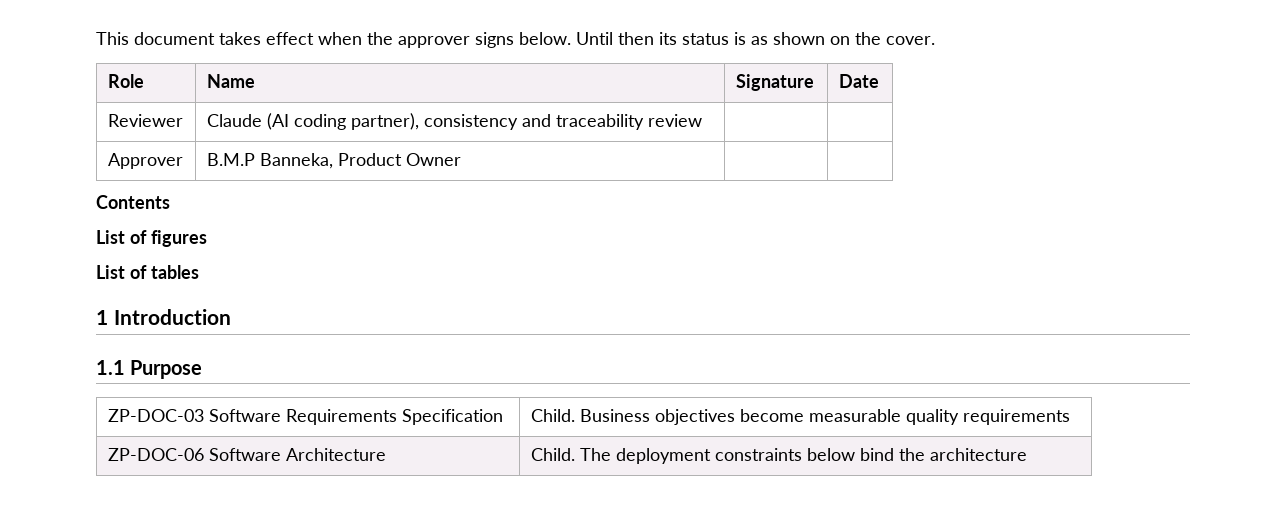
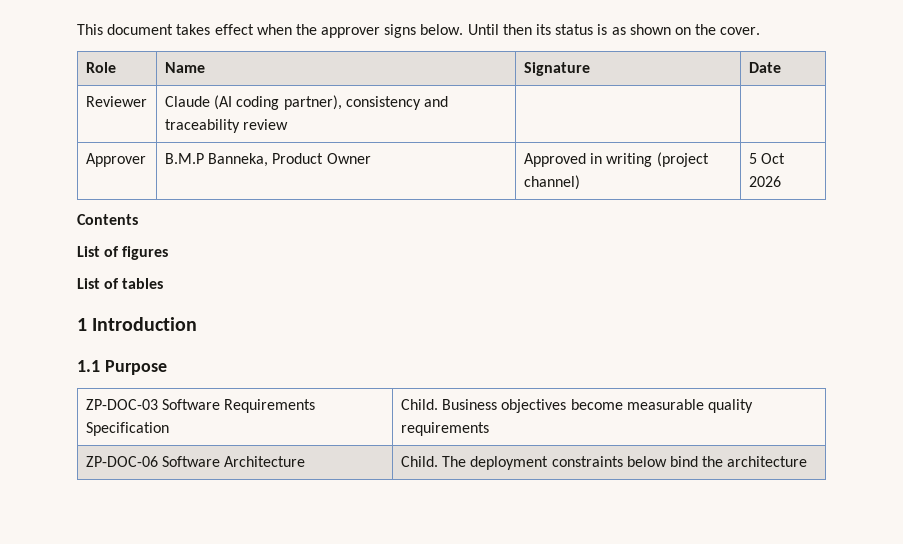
- Approver | B.M.P Banneka, Product Owner | |
+ Approver | B.M.P Banneka, Product Owner | Approved in writing (project channel) | 5 Oct 2026

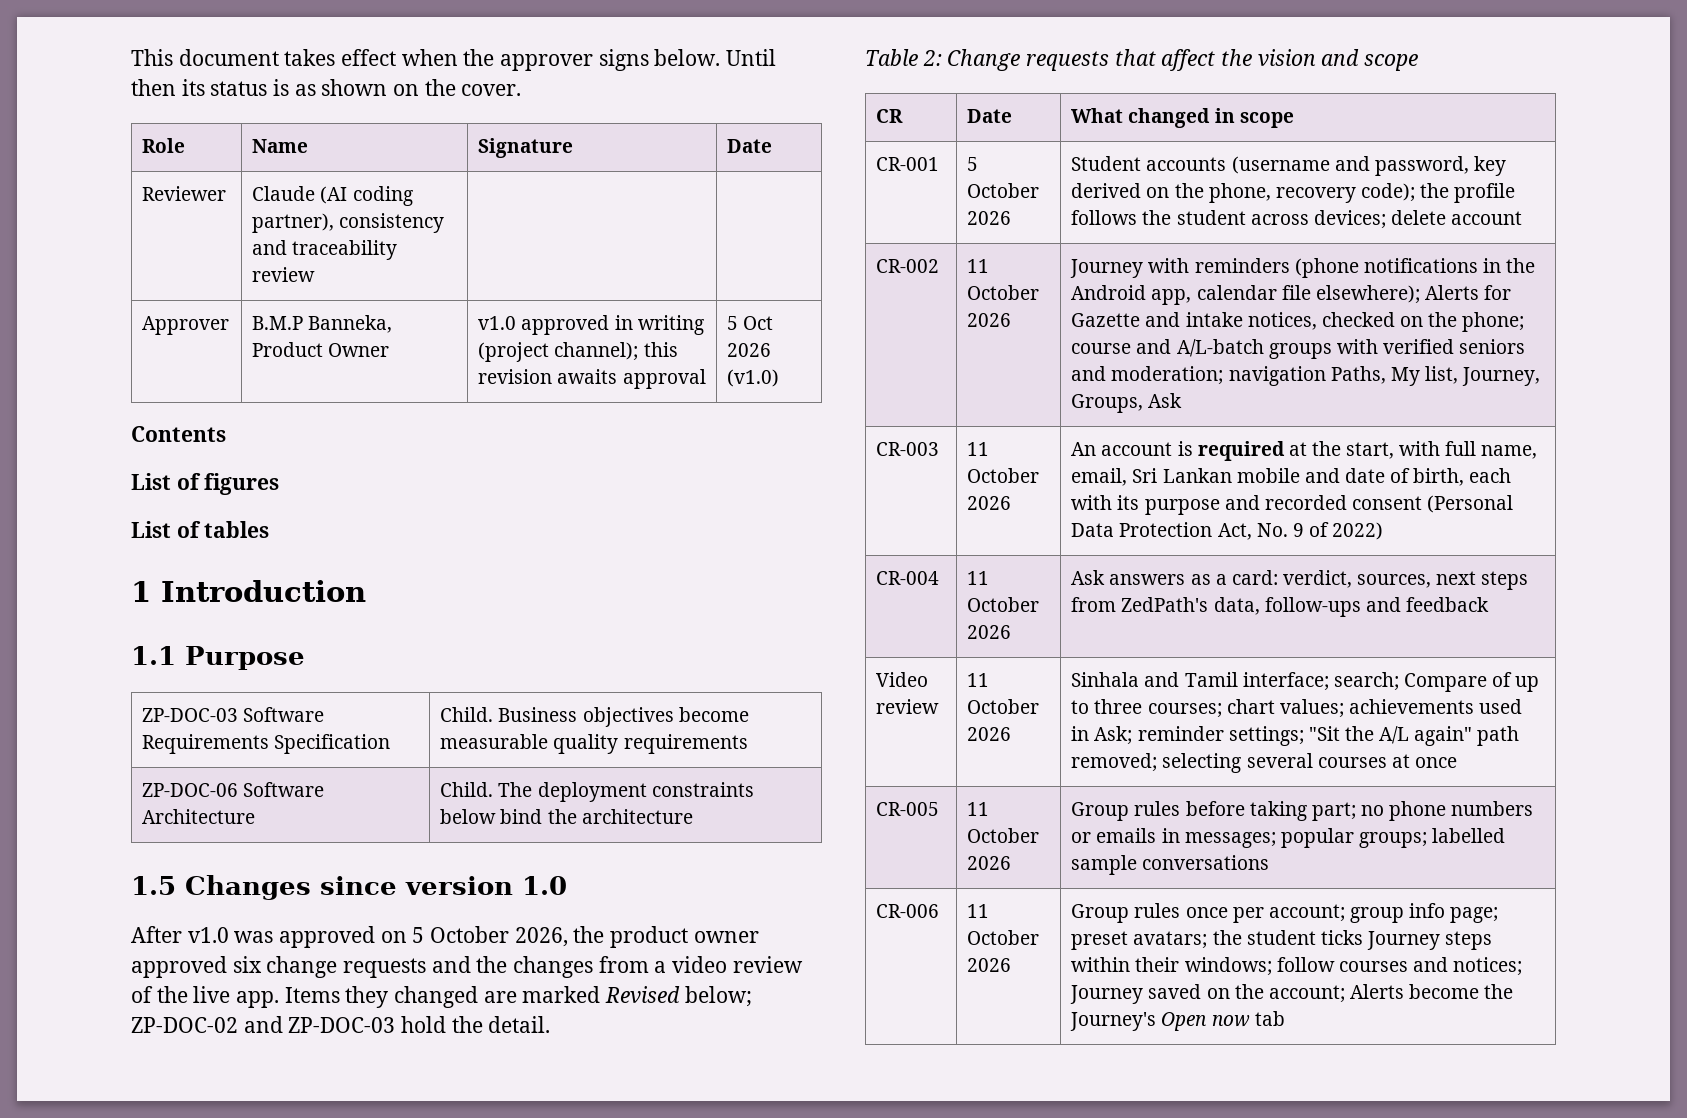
- Approver | B.M.P Banneka, Product Owner | Approved in writing (project channel) | 5 Oct 2026
+ Approver | B.M.P Banneka, Product Owner | v1.0 approved in writing (project channel); this revision awaits approval | 5 Oct 2026 (v1.0)
+ 1.5 Changes since version 1.0
+ After v1.0 was approved on 5 October 2026, the product owner approved six change requests and the changes from a video review of the live app. Items they changed are marked Revised below; ZP-DOC-02 and ZP-DOC-03 hold the detail.
+ Table 2: Change requests that affect the vision and scope
+ CR | Date | What changed in scope
+ CR-001 | 5 October 2026 | Student accounts (username and password, key derived on the phone, recovery code); the profile follows the student across devices; delete account
+ CR-002 | 11 October 2026 | Journey with reminders (phone notifications in the Android app, calendar file elsewhere); Alerts for Gazette and intake notices, checked on the phone; course and A/L-batch groups with verified seniors and moderation; navigation Paths, My list, Journey, Groups, Ask
+ CR-003 | 11 October 2026 | An account is required at the start, with full name, email, Sri Lankan mobile and date of birth, each with its purpose and recorded consent (Personal Data Protection Act, No. 9 of 2022)
+ CR-004 | 11 October 2026 | Ask answers as a card: verdict, sources, next steps from ZedPath's data, follow-ups and feedback
+ Video review | 11 October 2026 | Sinhala and Tamil interface; search; Compare of up to three courses; chart values; achievements used in Ask; reminder settings; "Sit the A/L again" path removed; selecting several courses at once
+ CR-005 | 11 October 2026 | Group rules before taking part; no phone numbers or emails in messages; popular groups; labelled sample conversations
+ CR-006 | 11 October 2026 | Group rules once per account; group info page; preset avatars; the student ticks Journey steps within their windows; follow courses and notices; Journey saved on the account; Alerts become the Journey's Open now tab

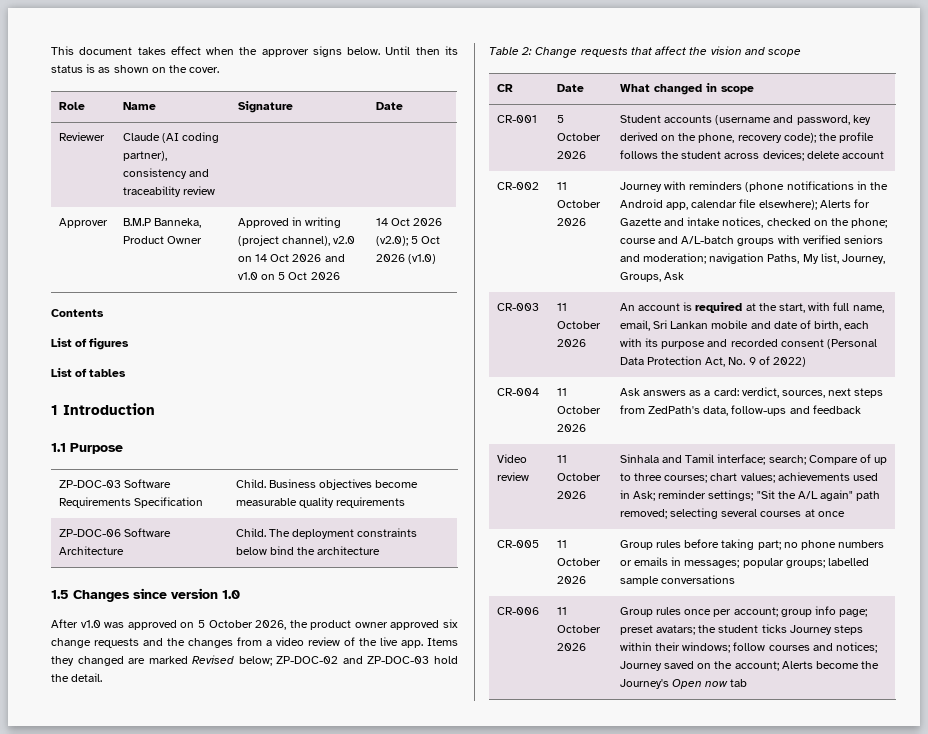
- Approver | B.M.P Banneka, Product Owner | v1.0 approved in writing (project channel); this revision awaits approval | 5 Oct 2026 (v1.0)
+ Approver | B.M.P Banneka, Product Owner | Approved in writing (project channel), v2.0 on 14 Oct 2026 and v1.0 on 5 Oct 2026 | 14 Oct 2026 (v2.0); 5 Oct 2026 (v1.0)

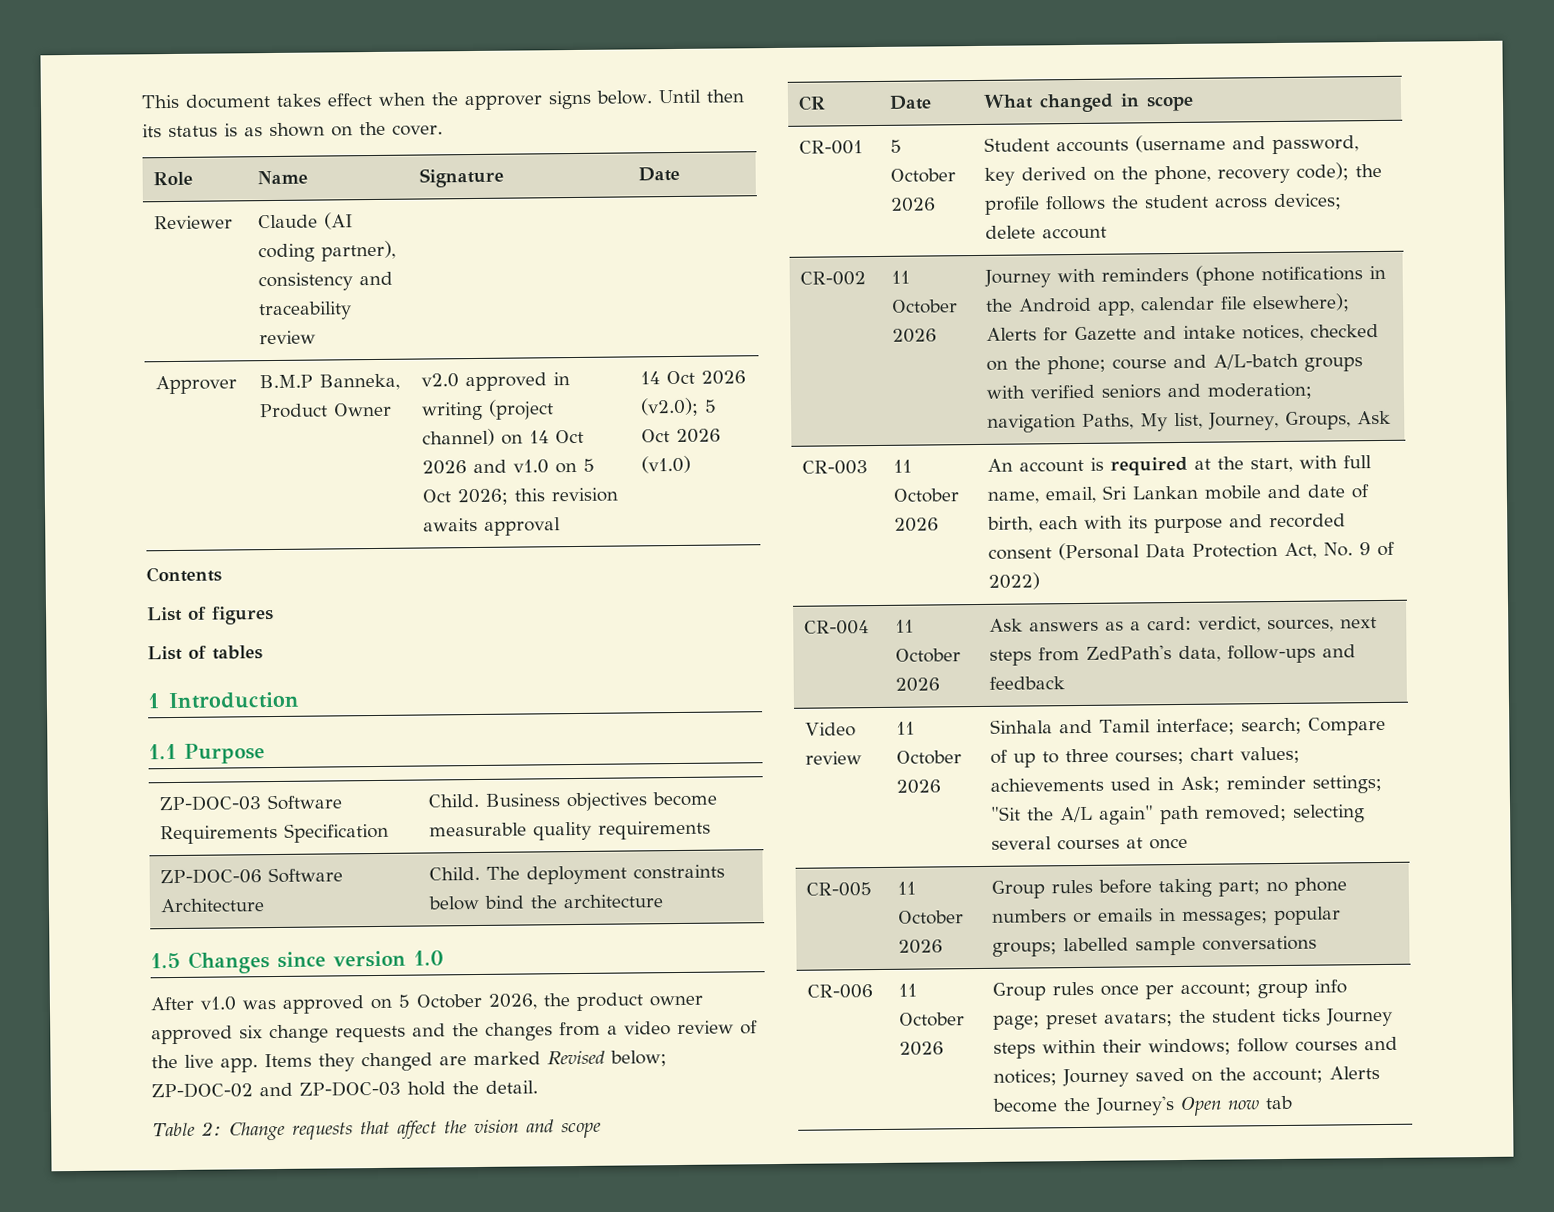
- Approver | B.M.P Banneka, Product Owner | Approved in writing (project channel), v2.0 on 14 Oct 2026 and v1.0 on 5 Oct 2026 | 14 Oct 2026 (v2.0); 5 Oct 2026 (v1.0)
+ Approver | B.M.P Banneka, Product Owner | v2.0 approved in writing (project channel) on 14 Oct 2026 and v1.0 on 5 Oct 2026; this revision awaits approval | 14 Oct 2026 (v2.0); 5 Oct 2026 (v1.0)

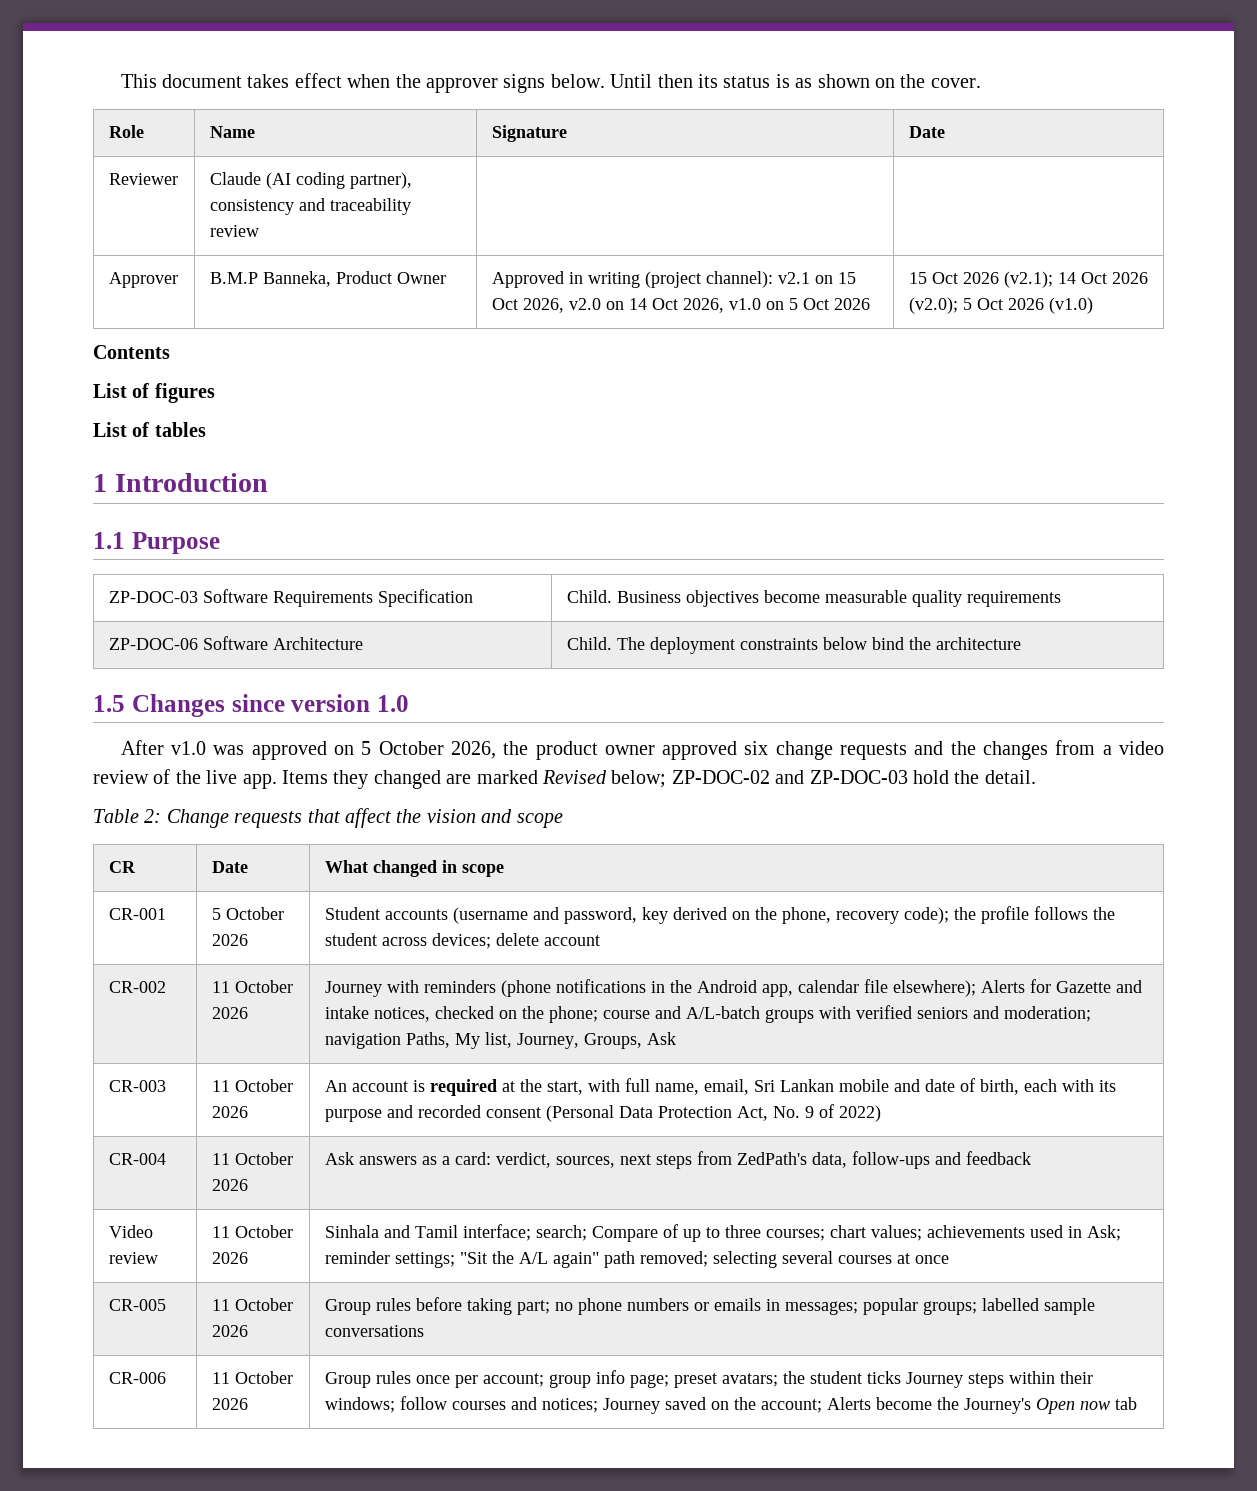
- Approver | B.M.P Banneka, Product Owner | v2.0 approved in writing (project channel) on 14 Oct 2026 and v1.0 on 5 Oct 2026; this revision awaits approval | 14 Oct 2026 (v2.0); 5 Oct 2026 (v1.0)
+ Approver | B.M.P Banneka, Product Owner | Approved in writing (project channel): v2.1 on 15 Oct 2026, v2.0 on 14 Oct 2026, v1.0 on 5 Oct 2026 | 15 Oct 2026 (v2.1); 14 Oct 2026 (v2.0); 5 Oct 2026 (v1.0)

